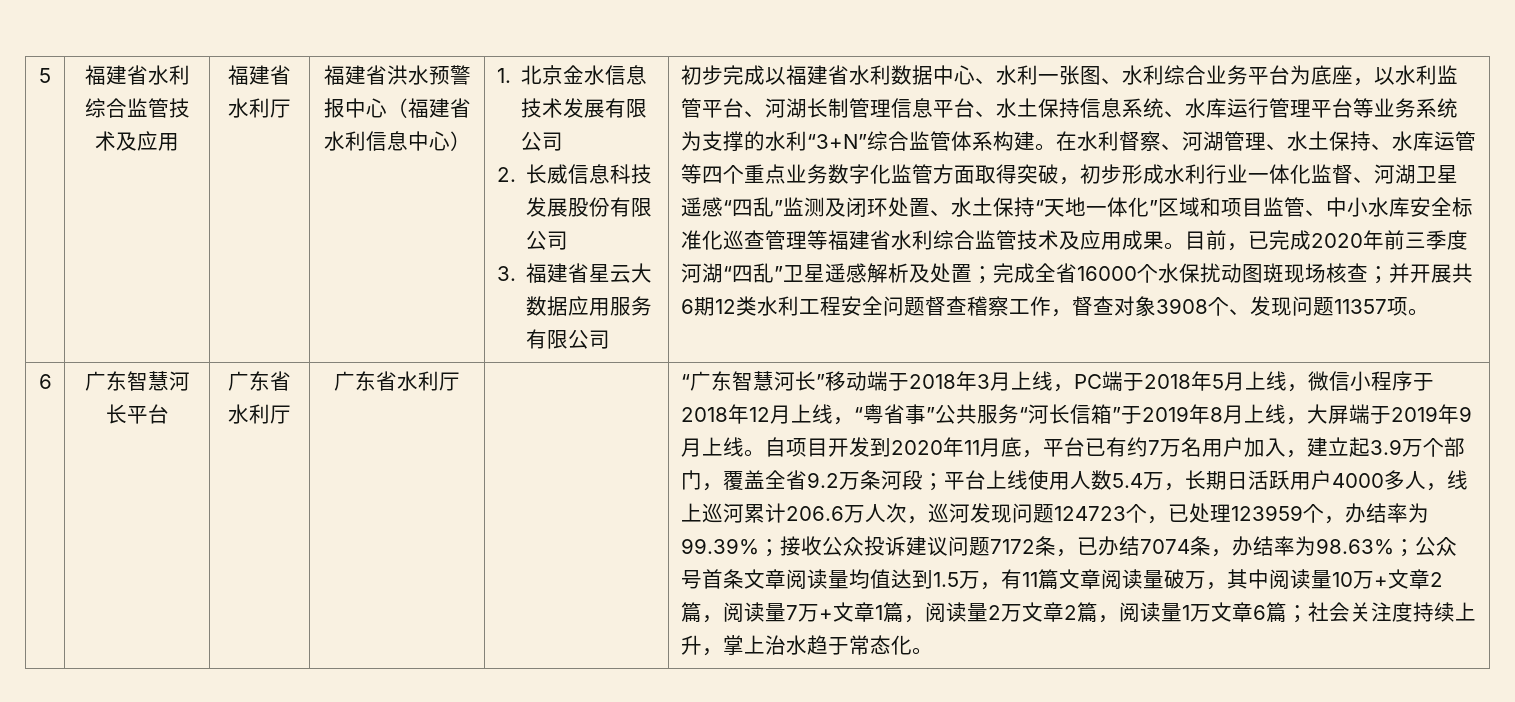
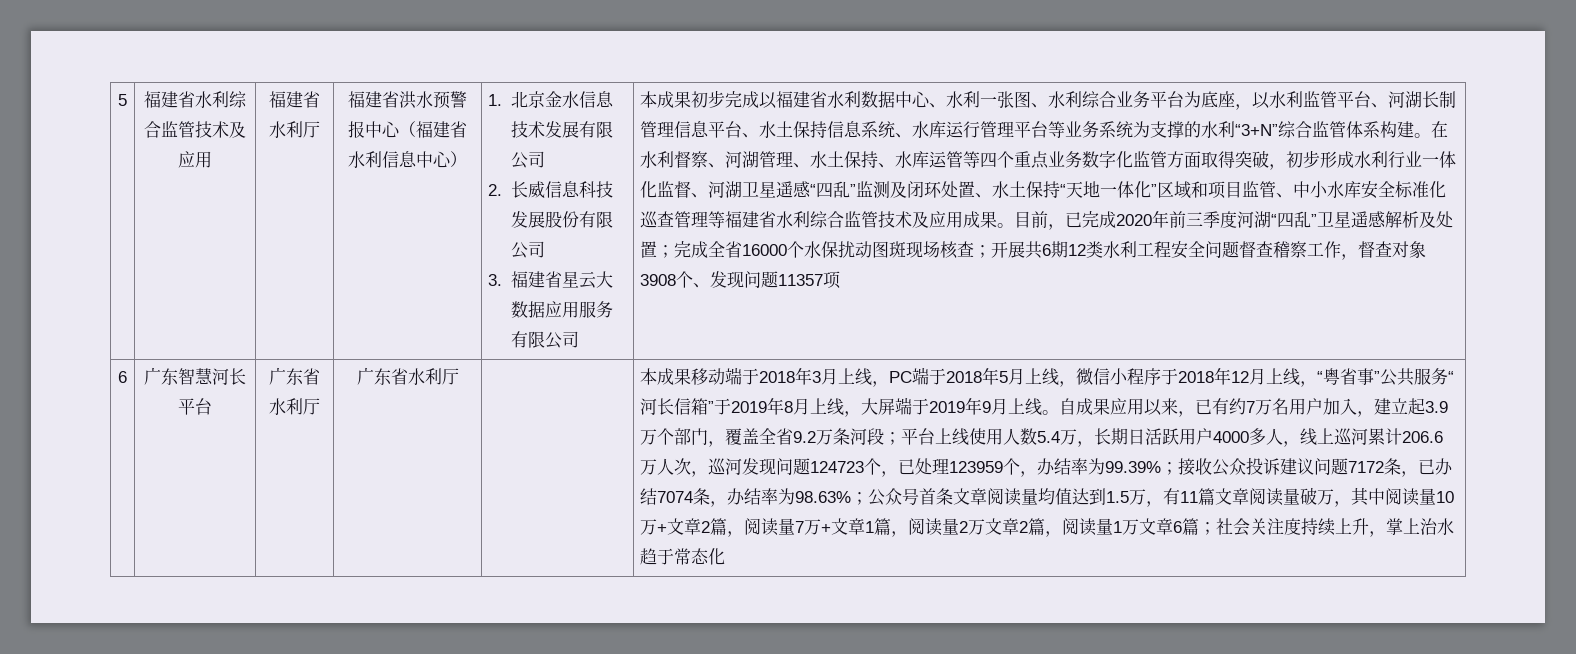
- 初步完成以福建省水利数据中心、水利一张图、水利综合业务平台为底座，以水利监管平台、河湖长制管理信息平台、水土保持信息系统、水库运行管理平台等业务系统为支撑的水利“3+N”综合监管体系构建。
+ 本成果初步完成以福建省水利数据中心、水利一张图、水利综合业务平台为底座，以水利监管平台、河湖长制管理信息平台、水土保持信息系统、水库运行管理平台等业务系统为支撑的水利“3+N”综合监管体系构建。
- 目前，已完成2020年前三季度河湖“四乱”卫星遥感解析及处置；完成全省16000个水保扰动图斑现场核查；并开展共6期12类水利工程安全问题督查稽察工作，督查对象3908个、发现问题11357项。
+ 目前，已完成2020年前三季度河湖“四乱”卫星遥感解析及处置；完成全省16000个水保扰动图斑现场核查；开展共6期12类水利工程安全问题督查稽察工作，督查对象3908个、发现问题11357项
- “广东智慧河长”移动端于2018年3月上线，PC端于2018年5月上线，微信小程序于2018年12月上线，“粤省事”公共服务“河长信箱”于2019年8月上线，大屏端于2019年9月上线。
+ 本成果移动端于2018年3月上线，PC端于2018年5月上线，微信小程序于2018年12月上线，“粤省事”公共服务“河长信箱”于2019年8月上线，大屏端于2019年9月上线。
- 自项目开发到2020年11月底，平台已有约7万名用户加入，建立起3.9万个部门，覆盖全省9.2万条河段；
+ 自成果应用以来，已有约7万名用户加入，建立起3.9万个部门，覆盖全省9.2万条河段；
- 社会关注度持续上升，掌上治水趋于常态化。
+ 社会关注度持续上升，掌上治水趋于常态化

